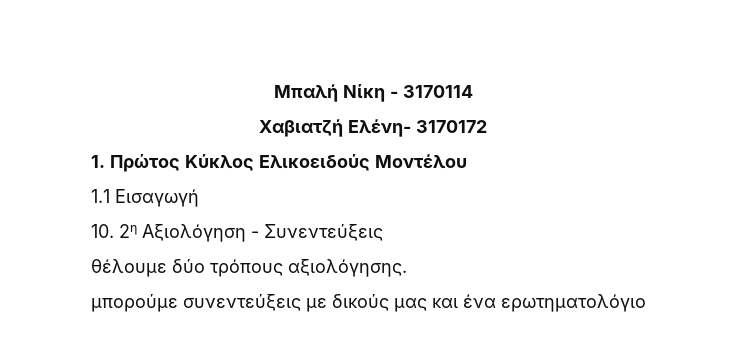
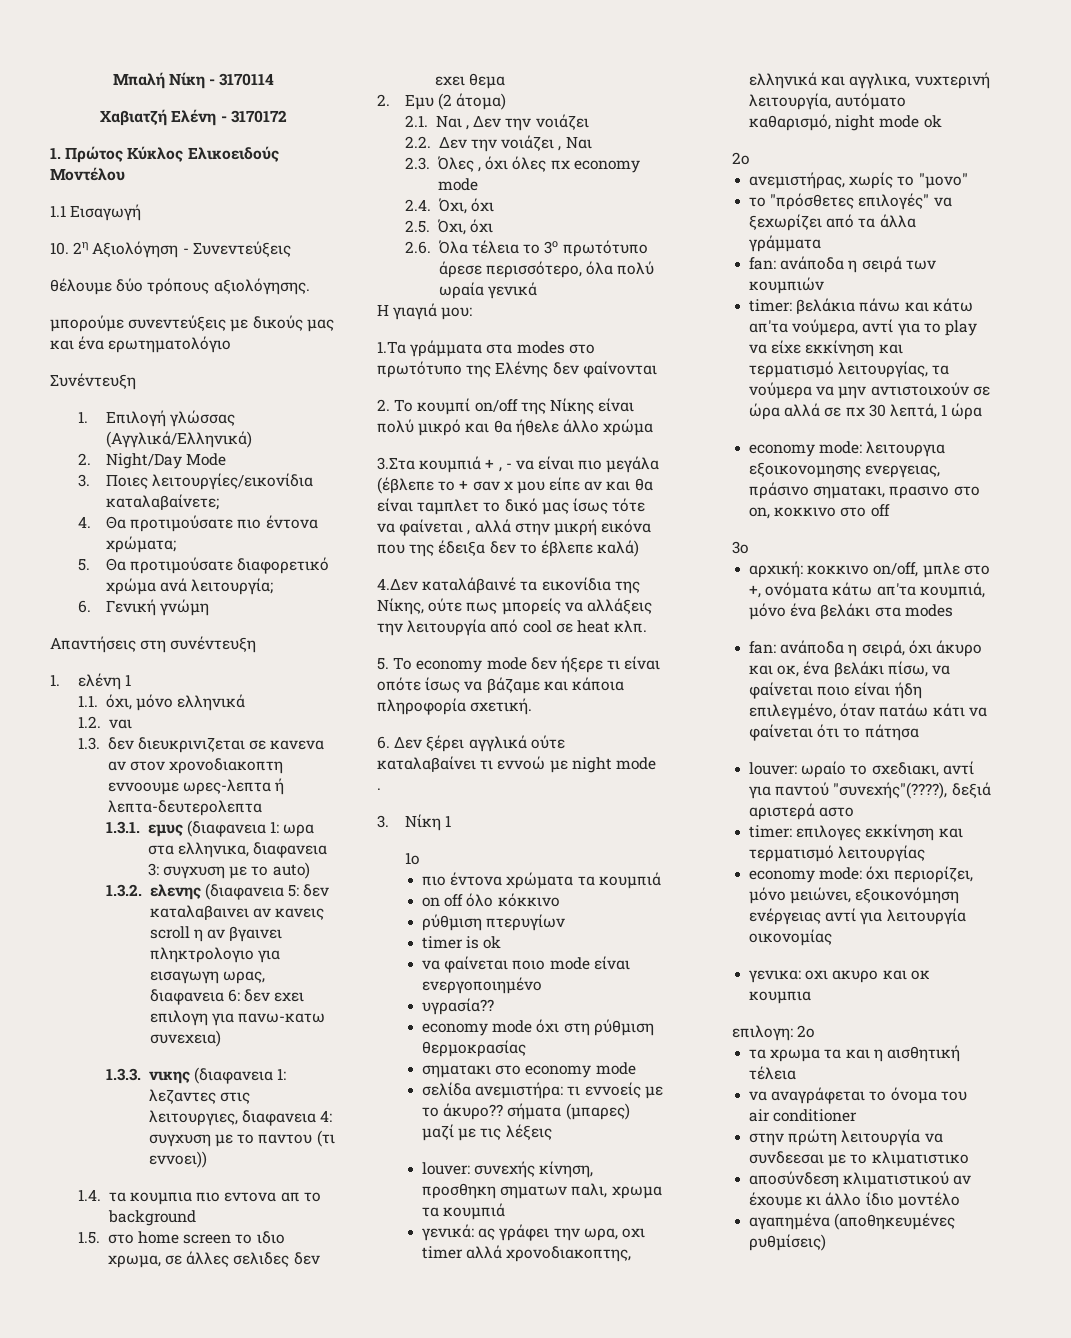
- Χαβιατζή Ελένη- 3170172
+ Χαβιατζή Ελένη - 3170172
+ Συνέντευξη
+ 1. Επιλογή γλώσσας (Αγγλικά/Ελληνικά)
+ 2. Night/Day Mode
+ 3. Ποιες λειτουργίες/εικονίδια καταλαβαίνετε;
+ 4. Θα προτιμούσατε πιο έντονα χρώματα;
+ 5. Θα προτιμούσατε διαφορετικό χρώμα ανά λειτουργία;
+ 6. Γενική γνώμη
+ Απαντήσεις στη συνέντευξη
+ 1. ελένη 1
+ 1.1. όχι, μόνο ελληνικά
+ 1.2. ναι
+ 1.3. δεν διευκρινιζεται σε κανενα αν στον χρονοδιακοπτη εννοουμε ωρες-λεπτα ή λεπτα-δευτερολεπτα
+ 1.3.1. εμυς (διαφανεια 1: ωρα στα ελληνικα, διαφανεια 3: συγχυση με το auto)
+ 1.3.2. ελενης (διαφανεια 5: δεν καταλαβαινει αν κανεις scroll η αν βγαινει πληκτρολογιο για εισαγωγη ωρας, διαφανεια 6: δεν εχει επιλογη για πανω-κατω συνεχεια)
+ 1.3.3. νικης (διαφανεια 1: λεζαντες στις λειτουργιες, διαφανεια 4: συγχυση με το παντου (τι εννοει))
+ 1.4. τα κουμπια πιο εντονα απ το background
+ 1.5. στο home screen το ιδιο χρωμα, σε άλλες σελιδες δεν εχει θεμα
+ 2. Εμυ (2 άτομα)
+ 2.1. Ναι , Δεν την νοιάζει
+ 2.2. Δεν την νοιάζει , Ναι
+ 2.3. Όλες , όχι όλες πχ economy mode
+ 2.4. Όχι, όχι
+ 2.5. Όχι, όχι
+ 2.6. Όλα τέλεια το 3ο πρωτότυπο άρεσε περισσότερο, όλα πολύ ωραία γενικά
+ H γιαγιά μου:
+ 1.Τα γράμματα στα modes στο πρωτότυπο της Ελένης δεν φαίνονται
+ 2. Το κουμπί on/off της Νίκης είναι πολύ μικρό και θα ήθελε άλλο χρώμα
+ 3.Στα κουμπιά + , - να είναι πιο μεγάλα (έβλεπε το + σαν χ μου είπε αν και θα είναι ταμπλετ το δικό μας ίσως τότε να φαίνεται , αλλά στην μικρή εικόνα που της έδειξα δεν το έβλεπε καλά)
+ 4.Δεν καταλάβαινέ τα εικονίδια της Νίκης, ούτε πως μπορείς να αλλάξεις την λειτουργία από cool σε heat κλπ.
+ 5. Το economy mode δεν ήξερε τι είναι οπότε ίσως να βάζαμε και κάποια πληροφορία σχετική.
+ 6. Δεν ξέρει αγγλικά ούτε καταλαβαίνει τι εννοώ με night mode .
+ 3. Νίκη 1
+ 1o
+ πιο έντονα χρώματα τα κουμπιά
+ on off όλο κόκκινο
+ ρύθμιση πτερυγίων
+ timer is ok
+ να φαίνεται ποιο mode είναι ενεργοποιημένο
+ υγρασία??
+ economy mode όχι στη ρύθμιση θερμοκρασίας
+ σηματακι στο economy mode
+ σελίδα ανεμιστήρα: τι εννοείς με το άκυρο?? σήματα (μπαρες) μαζί με τις λέξεις
+ louver: συνεχής κίνηση, προσθηκη σηματων παλι, χρωμα τα κουμπιά
+ γενικά: ας γράφει την ωρα, οχι timer αλλά χρονοδιακοπτης, ελληνικά και αγγλικα, νυχτερινή λειτουργία, αυτόματο καθαρισμό, night mode ok
+ 2o
+ ανεμιστήρας, χωρίς το "μονο"
+ το "πρόσθετες επιλογές" να ξεχωρίζει από τα άλλα γράμματα
+ fan: ανάποδα η σειρά των κουμπιών
+ timer: βελάκια πάνω και κάτω απ'τα νούμερα, αντί για το play να είχε εκκίνηση και τερματισμό λειτουργίας, τα νούμερα να μην αντιστοιχούν σε ώρα αλλά σε πχ 30 λεπτά, 1 ώρα
+ economy mode: λειτουργια εξοικονομησης ενεργειας, πράσινο σηματακι, πρασινο στο on, κοκκινο στο off
+ 3ο
+ αρχική: κοκκινο on/off, μπλε στο +, ονόματα κάτω απ'τα κουμπιά, μόνο ένα βελάκι στα modes
+ fan: ανάποδα η σειρά, όχι άκυρο και οκ, ένα βελάκι πίσω, να φαίνεται ποιο είναι ήδη επιλεγμένο, όταν πατάω κάτι να φαίνεται ότι το πάτησα
+ louver: ωραίο το σχεδιακι, αντί για παντού "συνεχής"(????), δεξιά αριστερά αστο
+ timer: επιλογες εκκίνηση και τερματισμό λειτουργίας
+ economy mode: όχι περιορίζει, μόνο μειώνει, εξοικονόμηση ενέργειας αντί για λειτουργία οικονομίας
+ γενικα: οχι ακυρο και οκ κουμπια
+ επιλογη: 2ο
+ τα χρωμα τα και η αισθητική τέλεια
+ να αναγράφεται το όνομα του air conditioner
+ στην πρώτη λειτουργία να συνδεεσαι με το κλιματιστικο
+ αποσύνδεση κλιματιστικού αν έχουμε κι άλλο ίδιο μοντέλο
+ αγαπημένα (αποθηκευμένες ρυθμίσεις)

